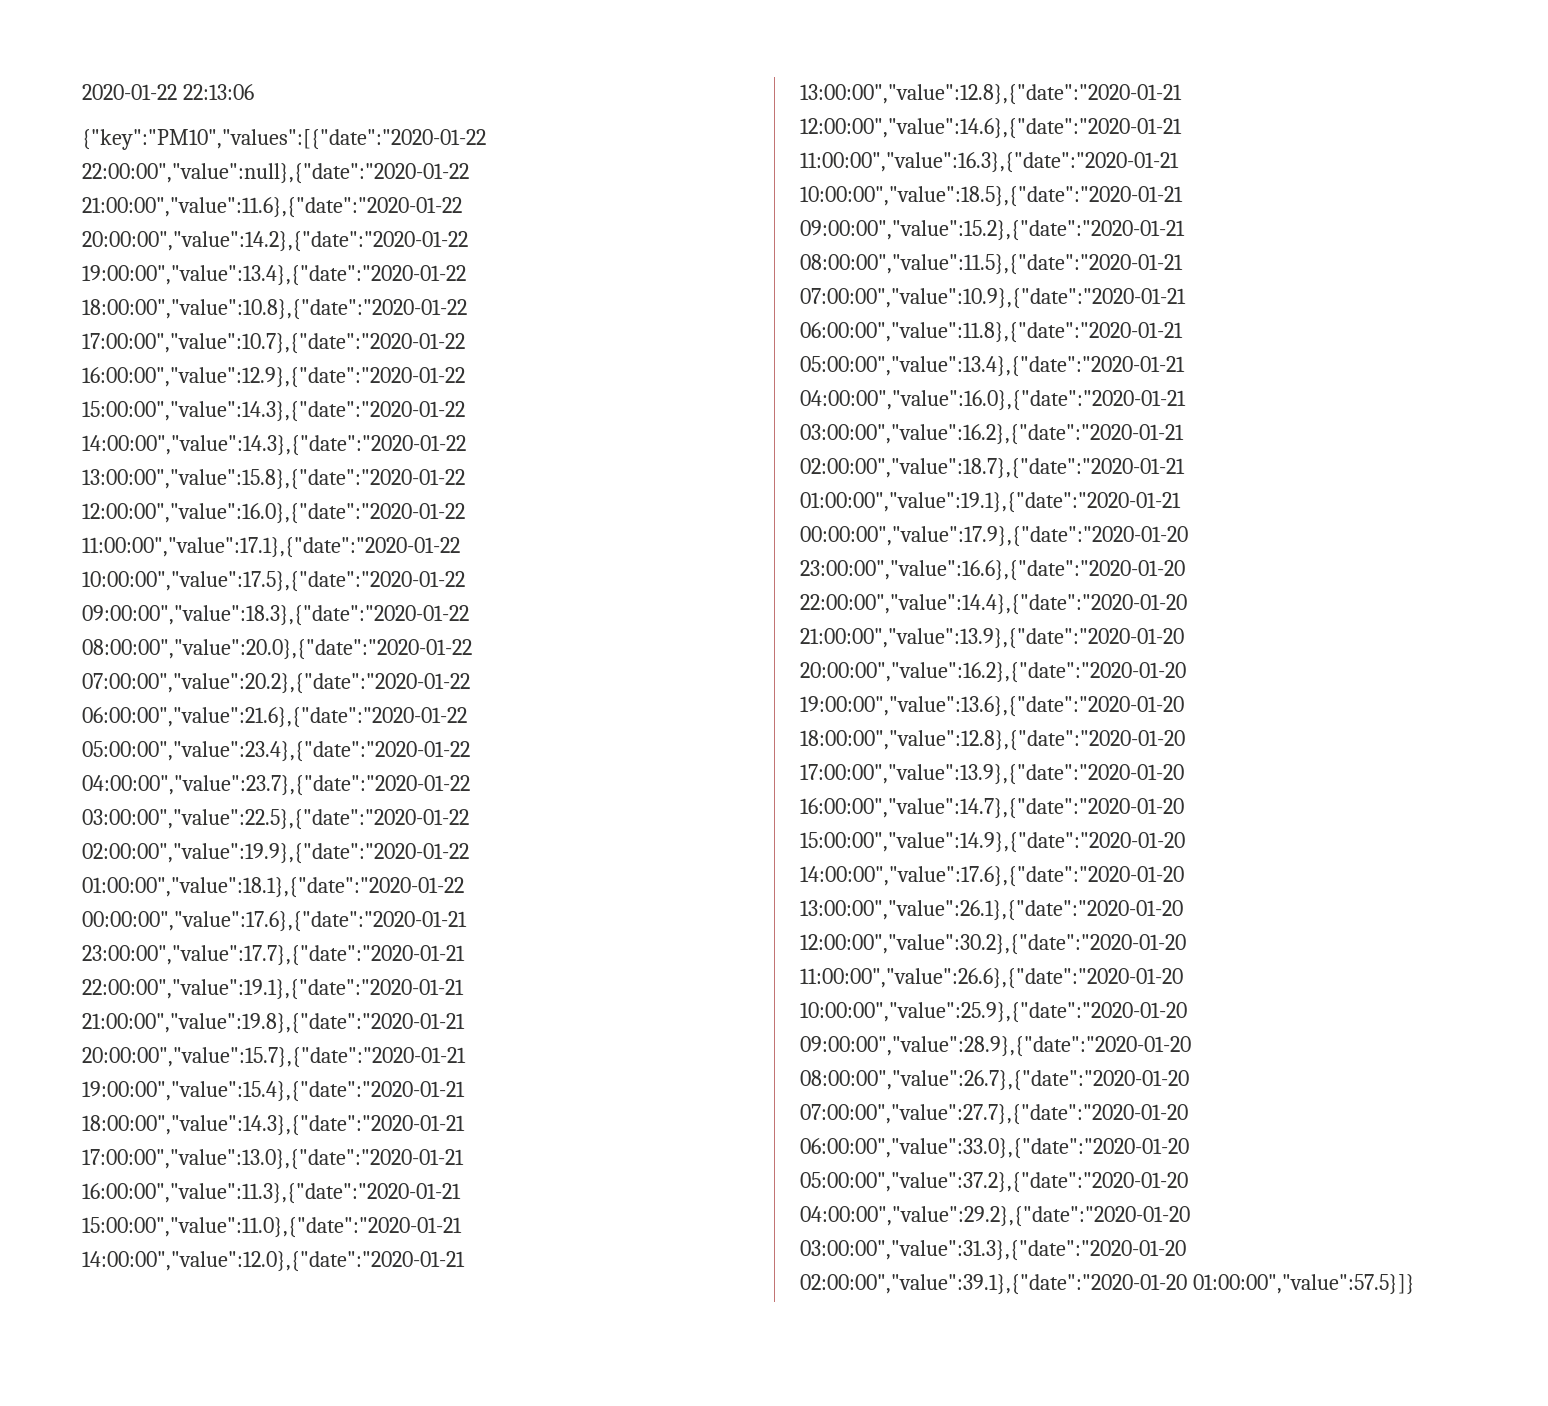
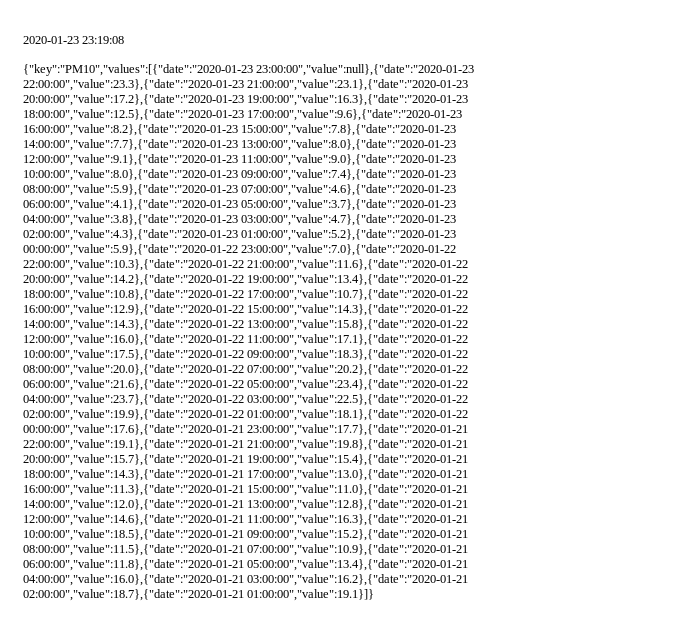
- 2020-01-22 22:13:06
- {"key":"PM10","values":[{"date":"2020-01-22 22:00:00","value":null},{"date":"2020-01-22 21:00:00","value":11.6},{"date":"2020-01-22 20:00:00","value":14.2},{"date":"2020-01-22 19:00:00","value":13.4},{"date":"2020-01-22 18:00:00","value":10.8},{"date":"2020-01-22 17:00:00","value":10.7},{"date":"2020-01-22 16:00:00","value":12.9},{"date":"2020-01-22 15:00:00","value":14.3},{"date":"2020-01-22 14:00:00","value":14.3},{"date":"2020-01-22 13:00:00","value":15.8},{"date":"2020-01-22 12:00:00","value":16.0},{"date":"2020-01-22 11:00:00","value":17.1},{"date":"2020-01-22 10:00:00","value":17.5},{"date":"2020-01-22 09:00:00","value":18.3},{"date":"2020-01-22 08:00:00","value":20.0},{"date":"2020-01-22 07:00:00","value":20.2},{"date":"2020-01-22 06:00:00","value":21.6},{"date":"2020-01-22 05:00:00","value":23.4},{"date":"2020-01-22 04:00:00","value":23.7},{"date":"2020-01-22 03:00:00","value":22.5},{"date":"2020-01-22 02:00:00","value":19.9},{"date":"2020-01-22 01:00:00","value":18.1},{"date":"2020-01-22 00:00:00","value":17.6},{"date":"2020-01-21 23:00:00","value":17.7},{"date":"2020-01-21 22:00:00","value":19.1},{"date":"2020-01-21 21:00:00","value":19.8},{"date":"2020-01-21 20:00:00","value":15.7},{"date":"2020-01-21 19:00:00","value":15.4},{"date":"2020-01-21 18:00:00","value":14.3},{"date":"2020-01-21 17:00:00","value":13.0},{"date":"2020-01-21 16:00:00","value":11.3},{"date":"2020-01-21 15:00:00","value":11.0},{"date":"2020-01-21 14:00:00","value":12.0},{"date":"2020-01-21 13:00:00","value":12.8},{"date":"2020-01-21 12:00:00","value":14.6},{"date":"2020-01-21 11:00:00","value":16.3},{"date":"2020-01-21 10:00:00","value":18.5},{"date":"2020-01-21 09:00:00","value":15.2},{"date":"2020-01-21 08:00:00","value":11.5},{"date":"2020-01-21 07:00:00","value":10.9},{"date":"2020-01-21 06:00:00","value":11.8},{"date":"2020-01-21 05:00:00","value":13.4},{"date":"2020-01-21 04:00:00","value":16.0},{"date":"2020-01-21 03:00:00","value":16.2},{"date":"2020-01-21 02:00:00","value":18.7},{"date":"2020-01-21 01:00:00","value":19.1},{"date":"2020-01-21 00:00:00","value":17.9},{"date":"2020-01-20 23:00:00","value":16.6},{"date":"2020-01-20 22:00:00","value":14.4},{"date":"2020-01-20 21:00:00","value":13.9},{"date":"2020-01-20 20:00:00","value":16.2},{"date":"2020-01-20 19:00:00","value":13.6},{"date":"2020-01-20 18:00:00","value":12.8},{"date":"2020-01-20 17:00:00","value":13.9},{"date":"2020-01-20 16:00:00","value":14.7},{"date":"2020-01-20 15:00:00","value":14.9},{"date":"2020-01-20 14:00:00","value":17.6},{"date":"2020-01-20 13:00:00","value":26.1},{"date":"2020-01-20 12:00:00","value":30.2},{"date":"2020-01-20 11:00:00","value":26.6},{"date":"2020-01-20 10:00:00","value":25.9},{"date":"2020-01-20 09:00:00","value":28.9},{"date":"2020-01-20 08:00:00","value":26.7},{"date":"2020-01-20 07:00:00","value":27.7},{"date":"2020-01-20 06:00:00","value":33.0},{"date":"2020-01-20 05:00:00","value":37.2},{"date":"2020-01-20 04:00:00","value":29.2},{"date":"2020-01-20 03:00:00","value":31.3},{"date":"2020-01-20 02:00:00","value":39.1},{"date":"2020-01-20 01:00:00","value":57.5}]}
+ 2020-01-23 23:19:08
+ {"key":"PM10","values":[{"date":"2020-01-23 23:00:00","value":null},{"date":"2020-01-23 22:00:00","value":23.3},{"date":"2020-01-23 21:00:00","value":23.1},{"date":"2020-01-23 20:00:00","value":17.2},{"date":"2020-01-23 19:00:00","value":16.3},{"date":"2020-01-23 18:00:00","value":12.5},{"date":"2020-01-23 17:00:00","value":9.6},{"date":"2020-01-23 16:00:00","value":8.2},{"date":"2020-01-23 15:00:00","value":7.8},{"date":"2020-01-23 14:00:00","value":7.7},{"date":"2020-01-23 13:00:00","value":8.0},{"date":"2020-01-23 12:00:00","value":9.1},{"date":"2020-01-23 11:00:00","value":9.0},{"date":"2020-01-23 10:00:00","value":8.0},{"date":"2020-01-23 09:00:00","value":7.4},{"date":"2020-01-23 08:00:00","value":5.9},{"date":"2020-01-23 07:00:00","value":4.6},{"date":"2020-01-23 06:00:00","value":4.1},{"date":"2020-01-23 05:00:00","value":3.7},{"date":"2020-01-23 04:00:00","value":3.8},{"date":"2020-01-23 03:00:00","value":4.7},{"date":"2020-01-23 02:00:00","value":4.3},{"date":"2020-01-23 01:00:00","value":5.2},{"date":"2020-01-23 00:00:00","value":5.9},{"date":"2020-01-22 23:00:00","value":7.0},{"date":"2020-01-22 22:00:00","value":10.3},{"date":"2020-01-22 21:00:00","value":11.6},{"date":"2020-01-22 20:00:00","value":14.2},{"date":"2020-01-22 19:00:00","value":13.4},{"date":"2020-01-22 18:00:00","value":10.8},{"date":"2020-01-22 17:00:00","value":10.7},{"date":"2020-01-22 16:00:00","value":12.9},{"date":"2020-01-22 15:00:00","value":14.3},{"date":"2020-01-22 14:00:00","value":14.3},{"date":"2020-01-22 13:00:00","value":15.8},{"date":"2020-01-22 12:00:00","value":16.0},{"date":"2020-01-22 11:00:00","value":17.1},{"date":"2020-01-22 10:00:00","value":17.5},{"date":"2020-01-22 09:00:00","value":18.3},{"date":"2020-01-22 08:00:00","value":20.0},{"date":"2020-01-22 07:00:00","value":20.2},{"date":"2020-01-22 06:00:00","value":21.6},{"date":"2020-01-22 05:00:00","value":23.4},{"date":"2020-01-22 04:00:00","value":23.7},{"date":"2020-01-22 03:00:00","value":22.5},{"date":"2020-01-22 02:00:00","value":19.9},{"date":"2020-01-22 01:00:00","value":18.1},{"date":"2020-01-22 00:00:00","value":17.6},{"date":"2020-01-21 23:00:00","value":17.7},{"date":"2020-01-21 22:00:00","value":19.1},{"date":"2020-01-21 21:00:00","value":19.8},{"date":"2020-01-21 20:00:00","value":15.7},{"date":"2020-01-21 19:00:00","value":15.4},{"date":"2020-01-21 18:00:00","value":14.3},{"date":"2020-01-21 17:00:00","value":13.0},{"date":"2020-01-21 16:00:00","value":11.3},{"date":"2020-01-21 15:00:00","value":11.0},{"date":"2020-01-21 14:00:00","value":12.0},{"date":"2020-01-21 13:00:00","value":12.8},{"date":"2020-01-21 12:00:00","value":14.6},{"date":"2020-01-21 11:00:00","value":16.3},{"date":"2020-01-21 10:00:00","value":18.5},{"date":"2020-01-21 09:00:00","value":15.2},{"date":"2020-01-21 08:00:00","value":11.5},{"date":"2020-01-21 07:00:00","value":10.9},{"date":"2020-01-21 06:00:00","value":11.8},{"date":"2020-01-21 05:00:00","value":13.4},{"date":"2020-01-21 04:00:00","value":16.0},{"date":"2020-01-21 03:00:00","value":16.2},{"date":"2020-01-21 02:00:00","value":18.7},{"date":"2020-01-21 01:00:00","value":19.1}]}

